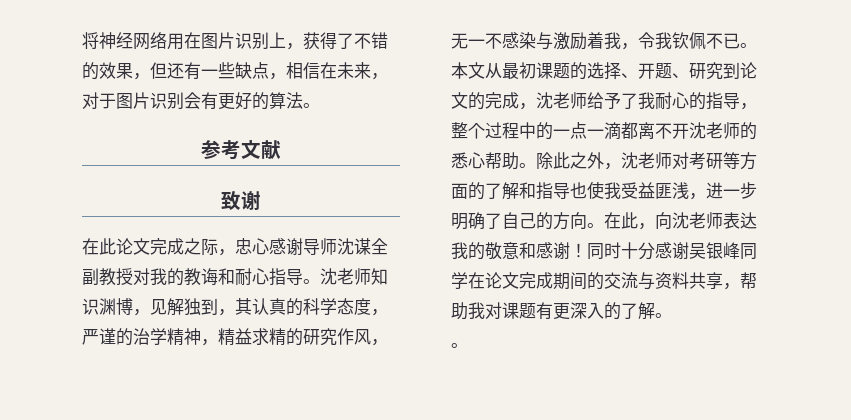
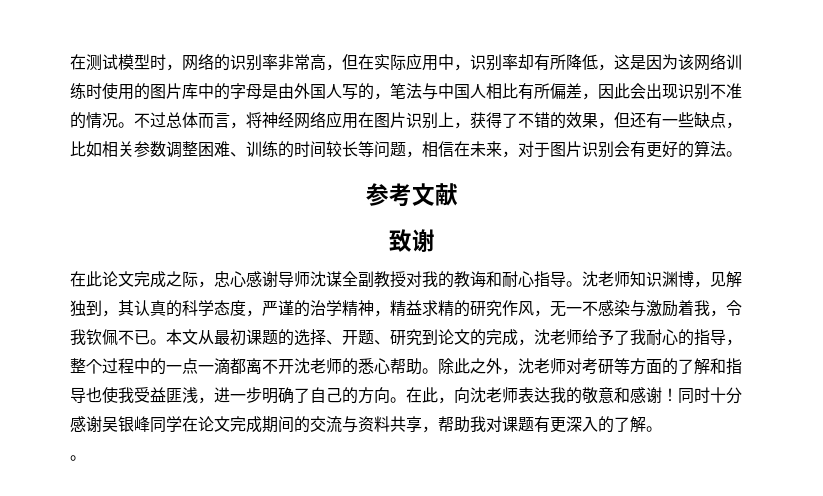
- 将神经网络用在图片识别上，获得了不错的效果，但还有一些缺点，相信在未来，对于图片识别会有更好的算法。
+ 在测试模型时，网络的识别率非常高，但在实际应用中，识别率却有所降低，这是因为该网络训练时使用的图片库中的字母是由外国人写的，笔法与中国人相比有所偏差，因此会出现识别不准的情况。不过总体而言，将神经网络应用在图片识别上，获得了不错的效果，但还有一些缺点，比如相关参数调整困难、训练的时间较长等问题，相信在未来，对于图片识别会有更好的算法。

